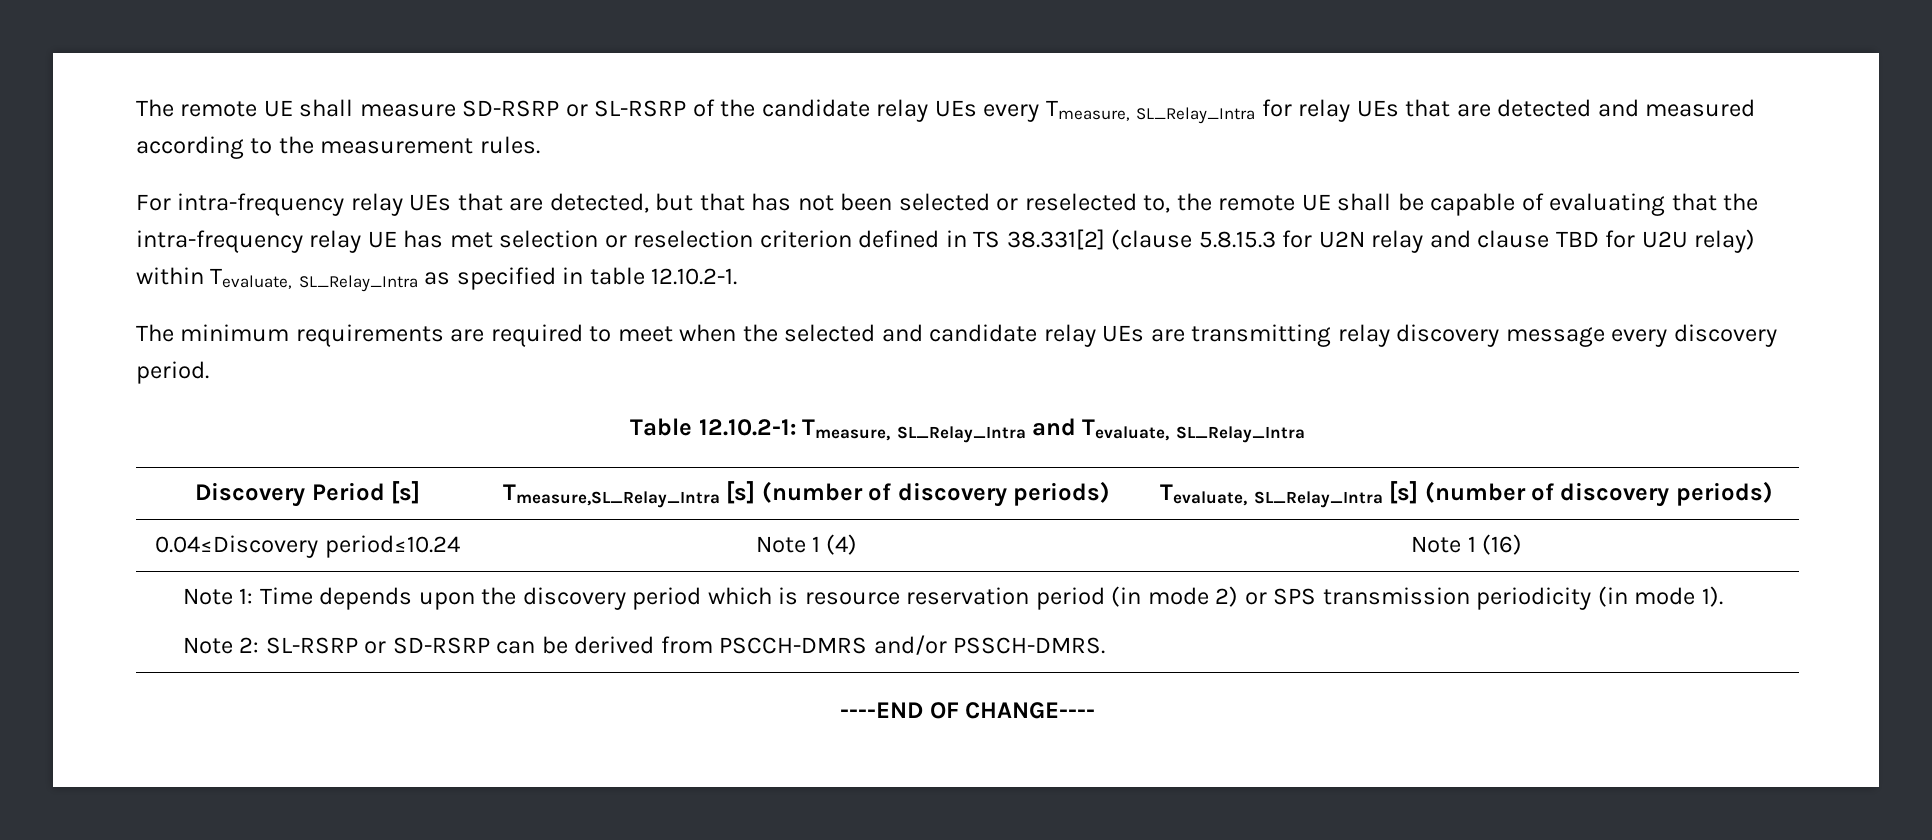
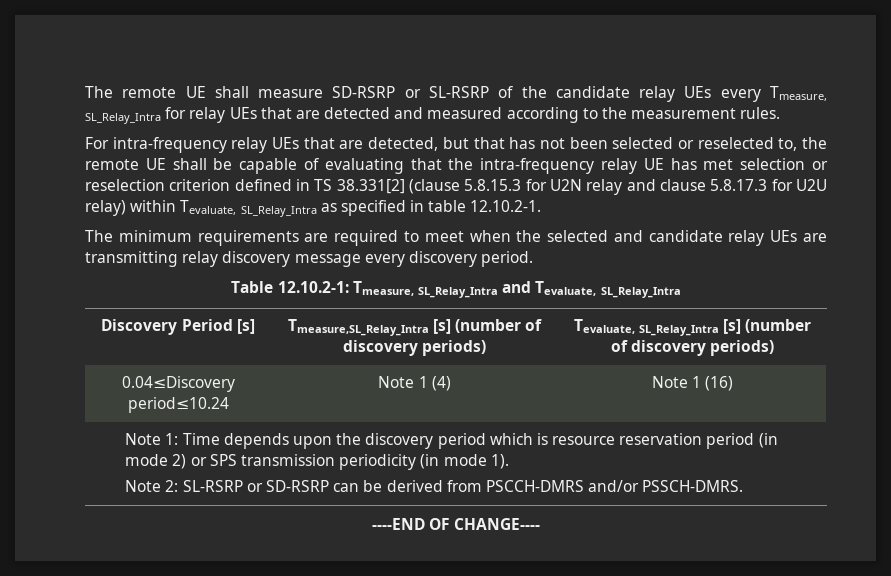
- For intra-frequency relay UEs that are detected, but that has not been selected or reselected to, the remote UE shall be capable of evaluating that the intra-frequency relay UE has met selection or reselection criterion defined in TS 38.331[2] (clause 5.8.15.3 for U2N relay and clause TBD for U2U relay) within Tevaluate, SL_Relay_Intra as specified in table 12.10.2-1.
+ For intra-frequency relay UEs that are detected, but that has not been selected or reselected to, the remote UE shall be capable of evaluating that the intra-frequency relay UE has met selection or reselection criterion defined in TS 38.331[2] (clause 5.8.15.3 for U2N relay and clause 5.8.17.3 for U2U relay) within Tevaluate, SL_Relay_Intra as specified in table 12.10.2-1.

